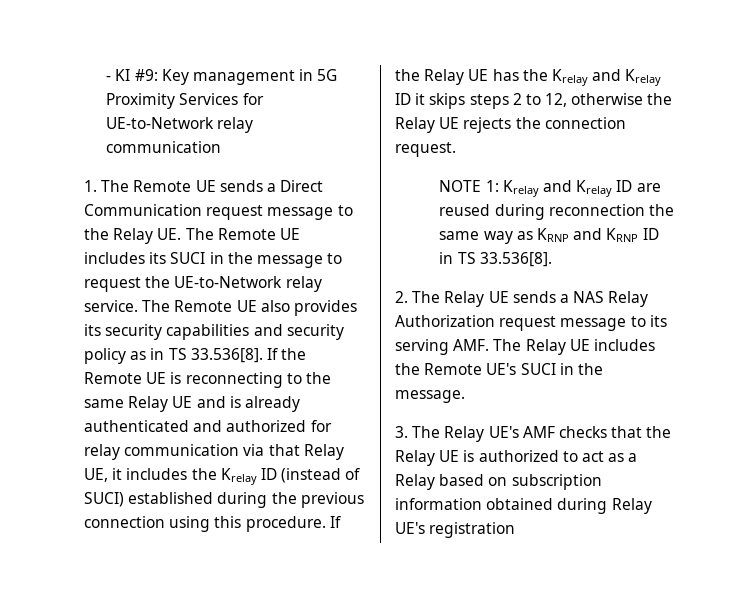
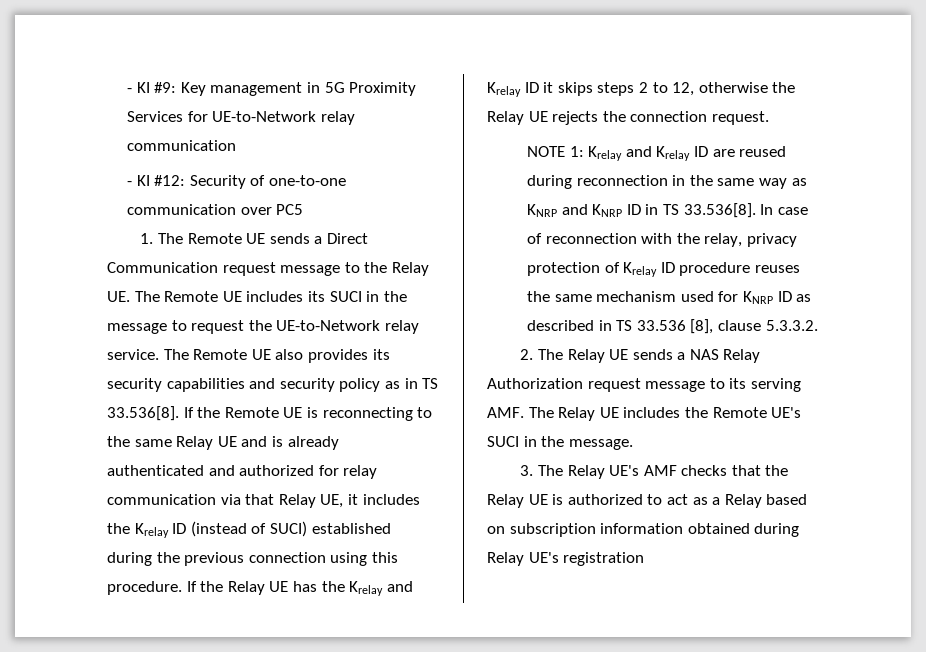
+ - KI #12: Security of one-to-one communication over PC5
- NOTE 1: Krelay and Krelay ID are reused during reconnection the same way as KRNP and KRNP ID in TS 33.536[8].
+ NOTE 1: Krelay and Krelay ID are reused during reconnection in the same way as KNRP and KNRP ID in TS 33.536[8]. In case of reconnection with the relay, privacy protection of Krelay ID procedure reuses the same mechanism used for KNRP ID as described in TS 33.536 [8], clause 5.3.3.2.

